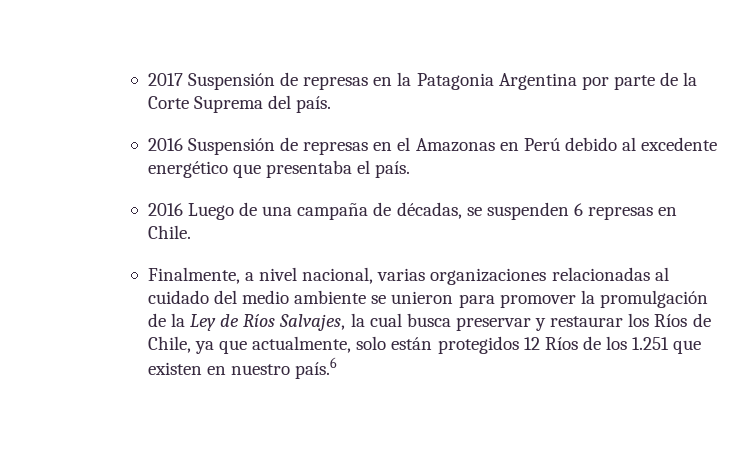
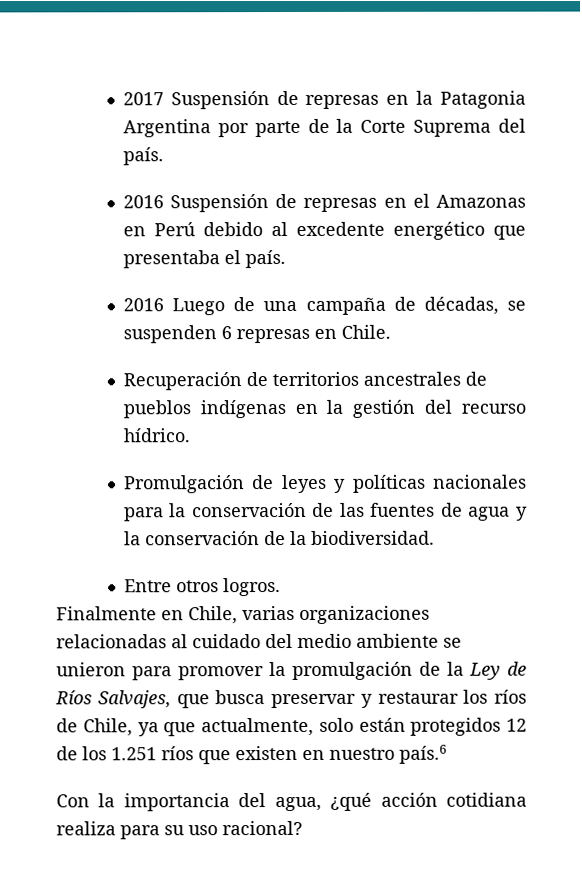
- Finalmente, a nivel nacional, varias organizaciones relacionadas al cuidado del medio ambiente se unieron para promover la promulgación de la Ley de Ríos Salvajes, la cual busca preservar y restaurar los Ríos de Chile, ya que actualmente, solo están protegidos 12 Ríos de los 1.251 que existen en nuestro país.6
+ Recuperación de territorios ancestrales de pueblos indígenas en la gestión del recurso hídrico.
+ Promulgación de leyes y políticas nacionales para la conservación de las fuentes de agua y la conservación de la biodiversidad.
+ Entre otros logros.
+ Finalmente en Chile, varias organizaciones relacionadas al cuidado del medio ambiente se unieron para promover la promulgación de la Ley de Ríos Salvajes, que busca preservar y restaurar los ríos de Chile, ya que actualmente, solo están protegidos 12 de los 1.251 ríos que existen en nuestro país.6
+ Con la importancia del agua, ¿qué acción cotidiana realiza para su uso racional?

